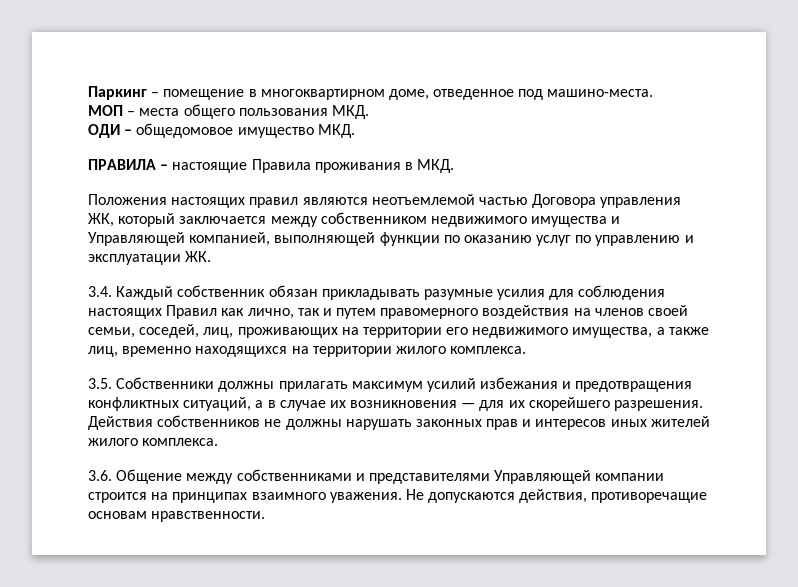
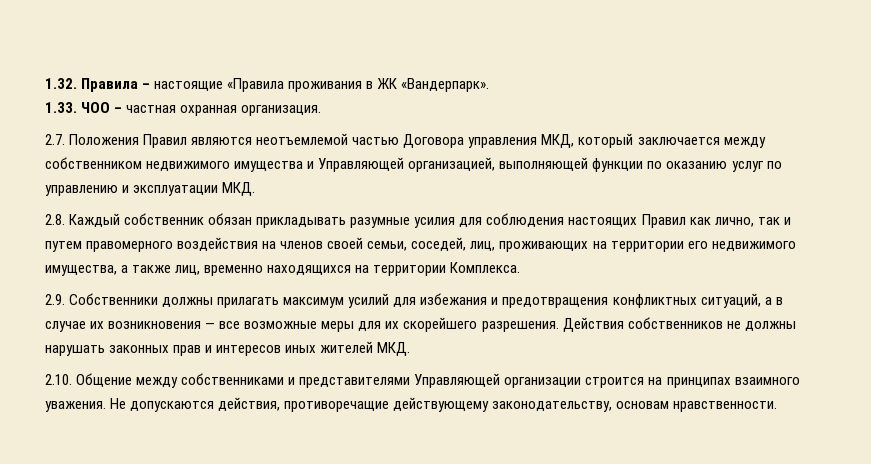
- Паркинг – помещение в многоквартирном доме, отведенное под машино-места.
- МОП – места общего пользования МКД.
- ОДИ – общедомовое имущество МКД.
- ПРАВИЛА – настоящие Правила проживания в МКД.
- Положения настоящих правил являются неотъемлемой частью Договора управления ЖК, который заключается между собственником недвижимого имущества и Управляющей компанией, выполняющей функции по оказанию услуг по управлению и эксплуатации ЖК.
- 3.4. Каждый собственник обязан прикладывать разумные усилия для соблюдения настоящих Правил как лично, так и путем правомерного воздействия на членов своей семьи, соседей, лиц, проживающих на территории его недвижимого имущества, а также лиц, временно находящихся на территории жилого комплекса.
- 3.5. Собственники должны прилагать максимум усилий избежания и предотвращения конфликтных ситуаций, а в случае их возникновения — для их скорейшего разрешения.
+ 1.32. Правила – настоящие «Правила проживания в ЖК «Вандерпарк».
+ 1.33. ЧОО – частная охранная организация.
+ 2.7. Положения Правил являются неотъемлемой частью Договора управления МКД, который заключается между собственником недвижимого имущества и Управляющей организацией, выполняющей функции по оказанию услуг по управлению и эксплуатации МКД.
+ 2.8. Каждый собственник обязан прикладывать разумные усилия для соблюдения настоящих Правил как лично, так и путем правомерного воздействия на членов своей семьи, соседей, лиц, проживающих на территории его недвижимого имущества, а также лиц, временно находящихся на территории Комплекса.
+ 2.9. Собственники должны прилагать максимум усилий для избежания и предотвращения конфликтных ситуаций, а в случае их возникновения — все возможные меры для их скорейшего разрешения.
- Действия собственников не должны нарушать законных прав и интересов иных жителей жилого комплекса.
- 3.6. Общение между собственниками и представителями Управляющей компании строится на принципах взаимного уважения.
+ Действия собственников не должны нарушать законных прав и интересов иных жителей МКД.
+ 2.10. Общение между собственниками и представителями Управляющей организации строится на принципах взаимного уважения.
- Не допускаются действия, противоречащие основам нравственности.
+ Не допускаются действия, противоречащие действующему законодательству, основам нравственности.

